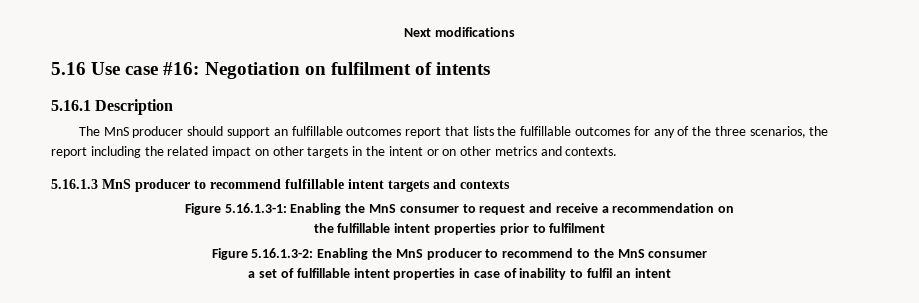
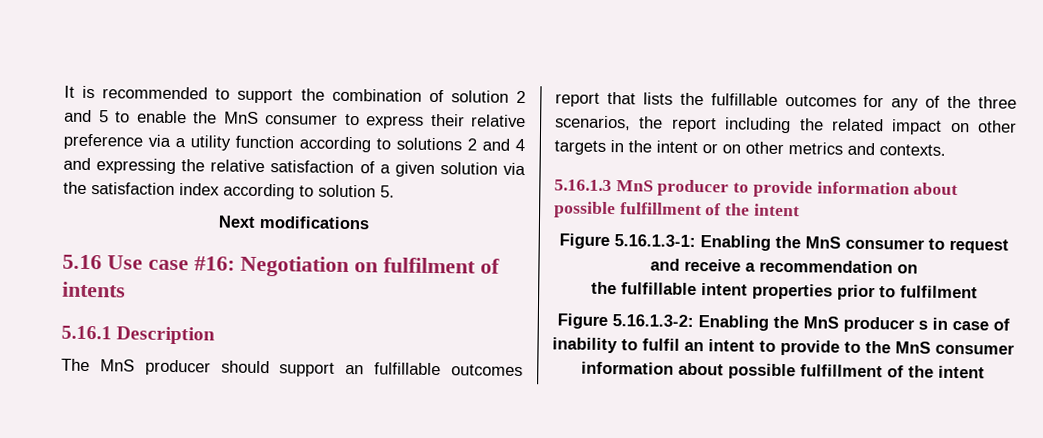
+ It is recommended to support the combination of solution 2 and 5 to enable the MnS consumer to express their relative preference via a utility function according to solutions 2 and 4 and expressing the relative satisfaction of a given solution via the satisfaction index according to solution 5.
- 5.16.1.3 MnS producer to recommend fulfillable intent targets and contexts
+ 5.16.1.3 MnS producer to provide information about possible fulfillment of the intent
- Figure 5.16.1.3-2: Enabling the MnS producer to recommend to the MnS consumer
- a set of fulfillable intent properties in case of inability to fulfil an intent
+ Figure 5.16.1.3-2: Enabling the MnS producer s in case of inability to fulfil an intent to provide to the MnS consumer information about possible fulfillment of the intent

